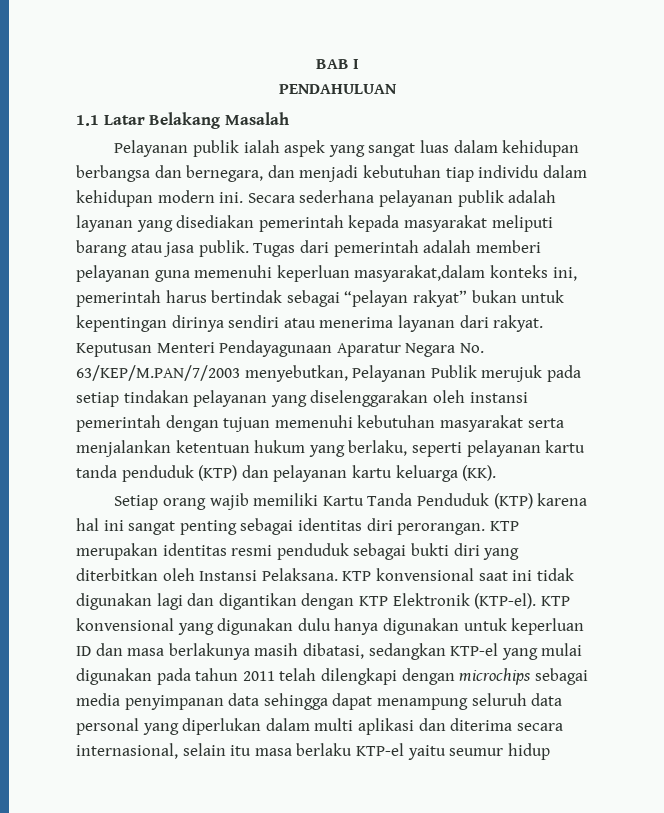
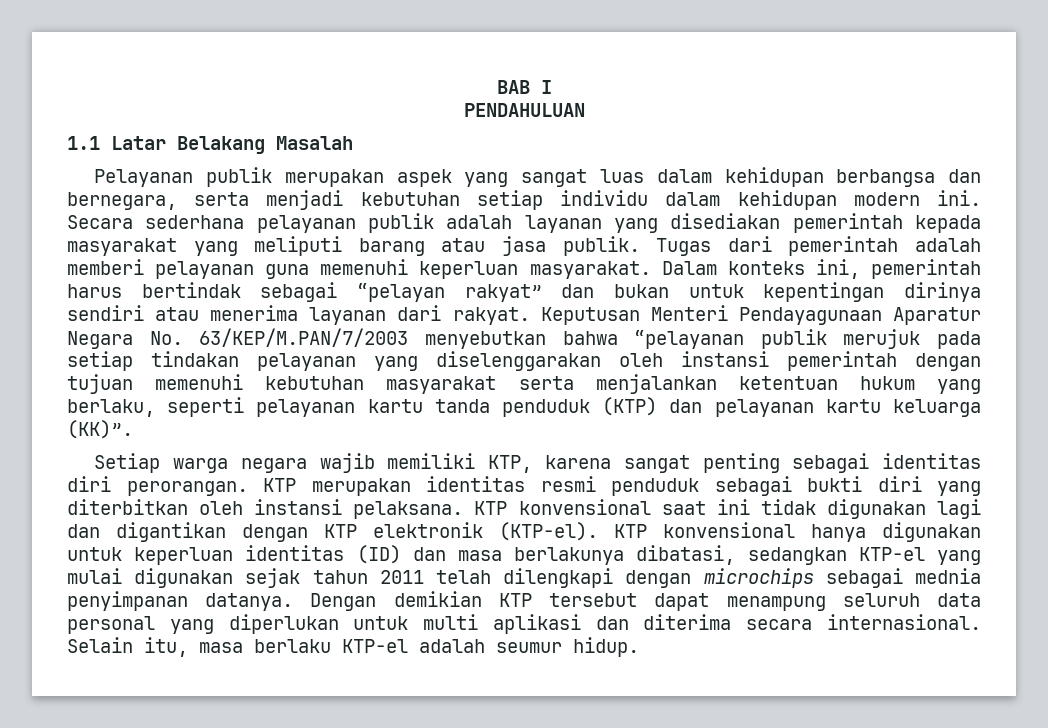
- Pelayanan publik ialah aspek yang sangat luas dalam kehidupan berbangsa dan bernegara, dan menjadi kebutuhan tiap individu dalam kehidupan modern ini.
+ Pelayanan publik merupakan aspek yang sangat luas dalam kehidupan berbangsa dan bernegara, serta menjadi kebutuhan setiap individu dalam kehidupan modern ini.
- Secara sederhana pelayanan publik adalah layanan yang disediakan pemerintah kepada masyarakat meliputi barang atau jasa publik.
+ Secara sederhana pelayanan publik adalah layanan yang disediakan pemerintah kepada masyarakat yang meliputi barang atau jasa publik.
- Tugas dari pemerintah adalah memberi pelayanan guna memenuhi keperluan masyarakat,dalam konteks ini, pemerintah harus bertindak sebagai “pelayan rakyat” bukan untuk kepentingan dirinya sendiri atau menerima layanan dari rakyat.
+ Tugas dari pemerintah adalah memberi pelayanan guna memenuhi keperluan masyarakat. Dalam konteks ini, pemerintah harus bertindak sebagai “pelayan rakyat” dan bukan untuk kepentingan dirinya sendiri atau menerima layanan dari rakyat.
- Keputusan Menteri Pendayagunaan Aparatur Negara No. 63/KEP/M.PAN/7/2003 menyebutkan, Pelayanan Publik merujuk pada setiap tindakan pelayanan yang diselenggarakan oleh instansi pemerintah dengan tujuan memenuhi kebutuhan masyarakat serta menjalankan ketentuan hukum yang berlaku, seperti pelayanan kartu tanda penduduk (KTP) dan pelayanan kartu keluarga (KK).
+ Keputusan Menteri Pendayagunaan Aparatur Negara No. 63/KEP/M.PAN/7/2003 menyebutkan bahwa “pelayanan publik merujuk pada setiap tindakan pelayanan yang diselenggarakan oleh instansi pemerintah dengan tujuan memenuhi kebutuhan masyarakat serta menjalankan ketentuan hukum yang berlaku, seperti pelayanan kartu tanda penduduk (KTP) dan pelayanan kartu keluarga (KK)”.
- Setiap orang wajib memiliki Kartu Tanda Penduduk (KTP) karena hal ini sangat penting sebagai identitas diri perorangan.
+ Setiap warga negara wajib memiliki KTP, karena sangat penting sebagai identitas diri perorangan.
- KTP merupakan identitas resmi penduduk sebagai bukti diri yang diterbitkan oleh Instansi Pelaksana.
+ KTP merupakan identitas resmi penduduk sebagai bukti diri yang diterbitkan oleh instansi pelaksana.
- KTP konvensional saat ini tidak digunakan lagi dan digantikan dengan KTP Elektronik (KTP-el).
+ KTP konvensional saat ini tidak digunakan lagi dan digantikan dengan KTP elektronik (KTP-el).
- KTP konvensional yang digunakan dulu hanya digunakan untuk keperluan ID dan masa berlakunya masih dibatasi, sedangkan KTP-el yang mulai digunakan pada tahun 2011 telah dilengkapi dengan microchips sebagai media penyimpanan data sehingga dapat menampung seluruh data personal yang diperlukan dalam multi aplikasi dan diterima secara internasional, selain itu masa berlaku KTP-el yaitu seumur hidup
+ KTP konvensional hanya digunakan untuk keperluan identitas (ID) dan masa berlakunya dibatasi, sedangkan KTP-el yang mulai digunakan sejak tahun 2011 telah dilengkapi dengan microchips sebagai mednia penyimpanan datanya. Dengan demikian KTP tersebut dapat menampung seluruh data personal yang diperlukan untuk multi aplikasi dan diterima secara internasional. Selain itu, masa berlaku KTP-el adalah seumur hidup.

